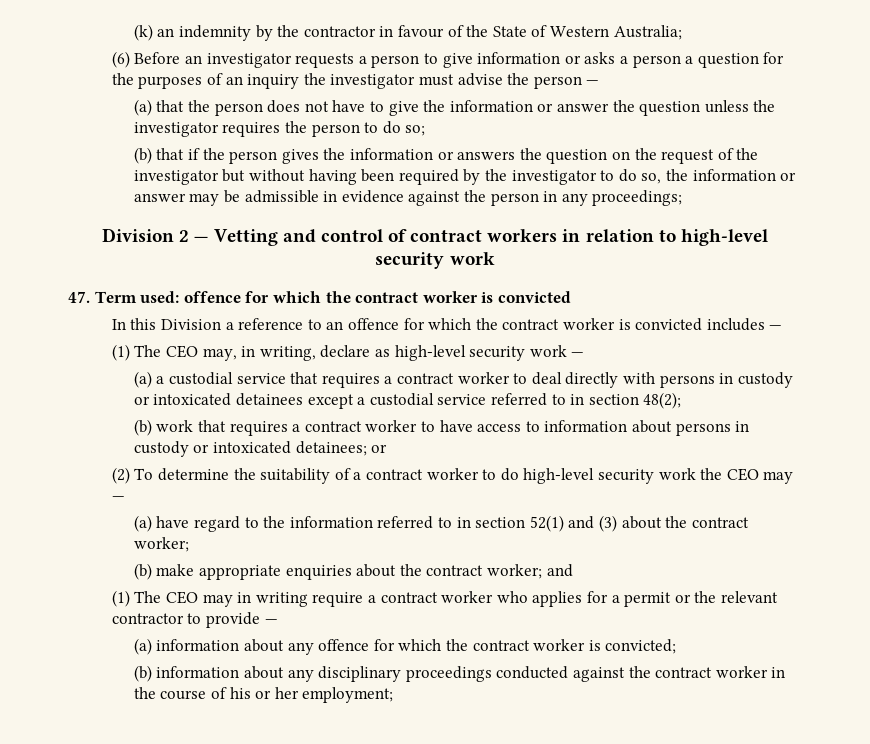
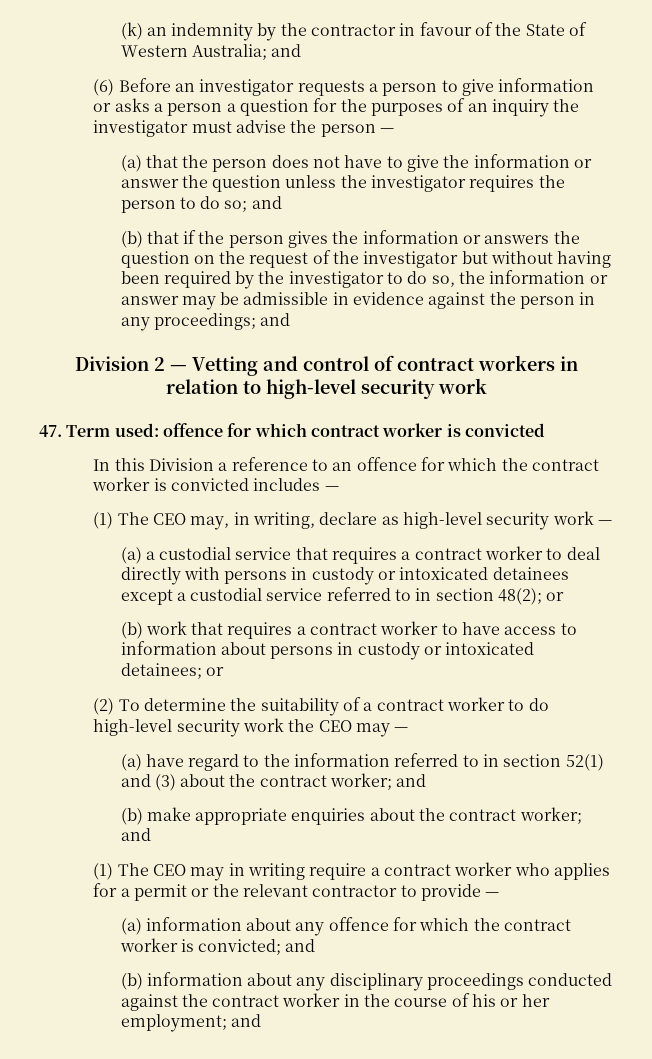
- (k) an indemnity by the contractor in favour of the State of Western Australia;
+ (k) an indemnity by the contractor in favour of the State of Western Australia; and
- (a) that the person does not have to give the information or answer the question unless the investigator requires the person to do so;
+ (a) that the person does not have to give the information or answer the question unless the investigator requires the person to do so; and
- (b) that if the person gives the information or answers the question on the request of the investigator but without having been required by the investigator to do so, the information or answer may be admissible in evidence against the person in any proceedings;
+ (b) that if the person gives the information or answers the question on the request of the investigator but without having been required by the investigator to do so, the information or answer may be admissible in evidence against the person in any proceedings; and
- 47. Term used: offence for which the contract worker is convicted
+ 47. Term used: offence for which contract worker is convicted
- (a) a custodial service that requires a contract worker to deal directly with persons in custody or intoxicated detainees except a custodial service referred to in section 48(2);
+ (a) a custodial service that requires a contract worker to deal directly with persons in custody or intoxicated detainees except a custodial service referred to in section 48(2); or
- (a) have regard to the information referred to in section 52(1) and (3) about the contract worker;
+ (a) have regard to the information referred to in section 52(1) and (3) about the contract worker; and
- (a) information about any offence for which the contract worker is convicted;
+ (a) information about any offence for which the contract worker is convicted; and
- (b) information about any disciplinary proceedings conducted against the contract worker in the course of his or her employment;
+ (b) information about any disciplinary proceedings conducted against the contract worker in the course of his or her employment; and

